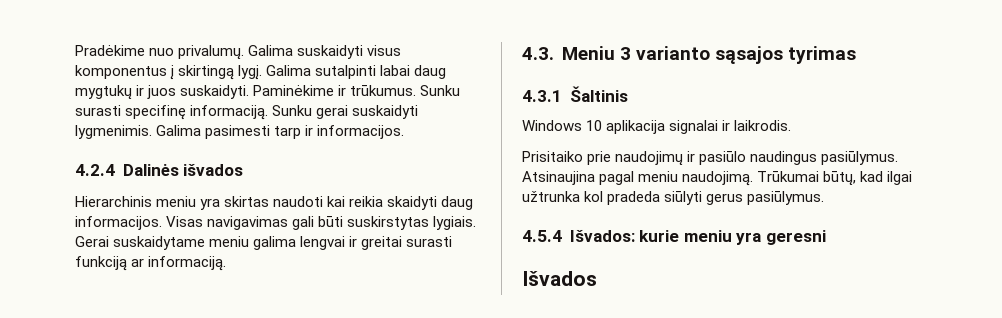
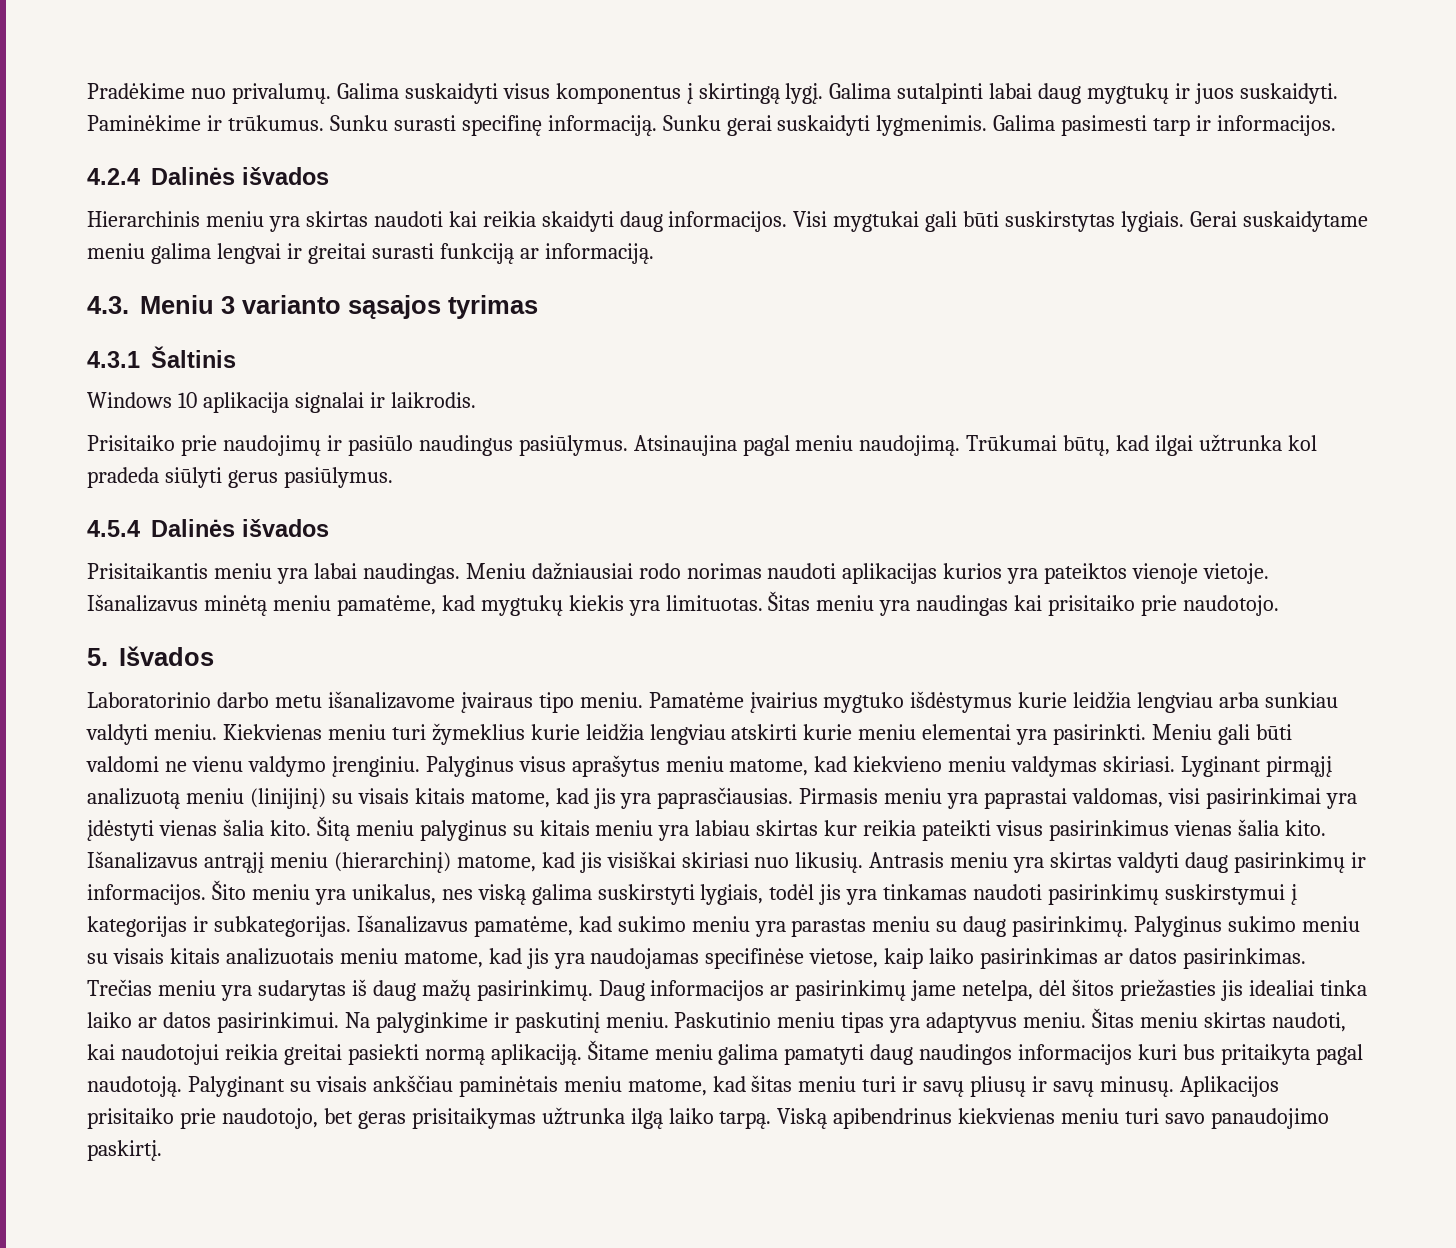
- Visas navigavimas gali būti suskirstytas lygiais.
+ Visi mygtukai gali būti suskirstytas lygiais.
- 4.5.4 Išvados: kurie meniu yra geresni
- Išvados
+ 4.5.4 Dalinės išvados
+ Prisitaikantis meniu yra labai naudingas. Meniu dažniausiai rodo norimas naudoti aplikacijas kurios yra pateiktos vienoje vietoje. Išanalizavus minėtą meniu pamatėme, kad mygtukų kiekis yra limituotas. Šitas meniu yra naudingas kai prisitaiko prie naudotojo.
+ 5. Išvados
+ Laboratorinio darbo metu išanalizavome įvairaus tipo meniu. Pamatėme įvairius mygtuko išdėstymus kurie leidžia lengviau arba sunkiau valdyti meniu. Kiekvienas meniu turi žymeklius kurie leidžia lengviau atskirti kurie meniu elementai yra pasirinkti. Meniu gali būti valdomi ne vienu valdymo įrenginiu. Palyginus visus aprašytus meniu matome, kad kiekvieno meniu valdymas skiriasi. Lyginant pirmąjį analizuotą meniu (linijinį) su visais kitais matome, kad jis yra paprasčiausias. Pirmasis meniu yra paprastai valdomas, visi pasirinkimai yra įdėstyti vienas šalia kito. Šitą meniu palyginus su kitais meniu yra labiau skirtas kur reikia pateikti visus pasirinkimus vienas šalia kito. Išanalizavus antrąjį meniu (hierarchinį) matome, kad jis visiškai skiriasi nuo likusių. Antrasis meniu yra skirtas valdyti daug pasirinkimų ir informacijos. Šito meniu yra unikalus, nes viską galima suskirstyti lygiais, todėl jis yra tinkamas naudoti pasirinkimų suskirstymui į kategorijas ir subkategorijas. Išanalizavus pamatėme, kad sukimo meniu yra parastas meniu su daug pasirinkimų. Palyginus sukimo meniu su visais kitais analizuotais meniu matome, kad jis yra naudojamas specifinėse vietose, kaip laiko pasirinkimas ar datos pasirinkimas. Trečias meniu yra sudarytas iš daug mažų pasirinkimų. Daug informacijos ar pasirinkimų jame netelpa, dėl šitos priežasties jis idealiai tinka laiko ar datos pasirinkimui. Na palyginkime ir paskutinį meniu. Paskutinio meniu tipas yra adaptyvus meniu. Šitas meniu skirtas naudoti, kai naudotojui reikia greitai pasiekti normą aplikaciją. Šitame meniu galima pamatyti daug naudingos informacijos kuri bus pritaikyta pagal naudotoją. Palyginant su visais ankščiau paminėtais meniu matome, kad šitas meniu turi ir savų pliusų ir savų minusų. Aplikacijos prisitaiko prie naudotojo, bet geras prisitaikymas užtrunka ilgą laiko tarpą. Viską apibendrinus kiekvienas meniu turi savo panaudojimo paskirtį.

